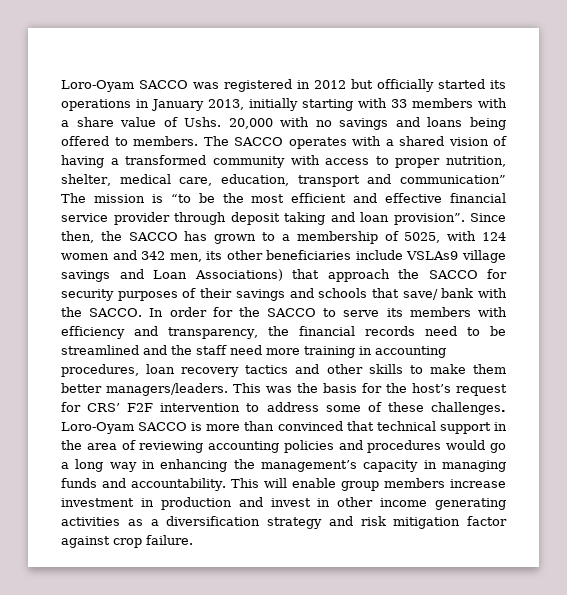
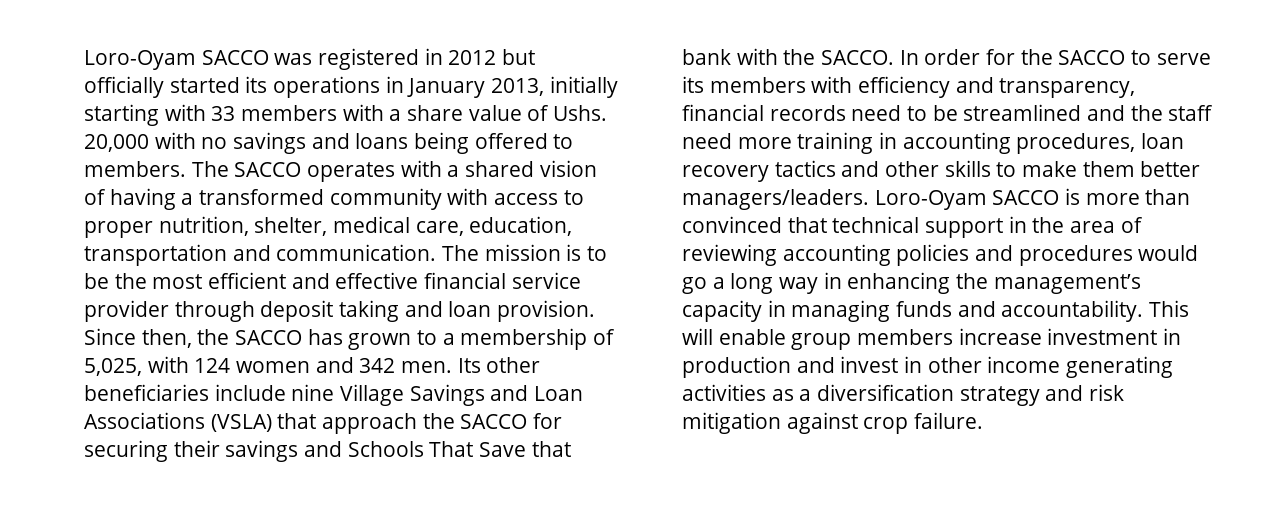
- The SACCO operates with a shared vision of having a transformed community with access to proper nutrition, shelter, medical care, education, transport and communication” The mission is “to be the most efficient and effective financial service provider through deposit taking and loan provision”.
+ The SACCO operates with a shared vision of having a transformed community with access to proper nutrition, shelter, medical care, education, transportation and communication. The mission is to be the most efficient and effective financial service provider through deposit taking and loan provision.
- Since then, the SACCO has grown to a membership of 5025, with 124 women and 342 men, its other beneficiaries include VSLAs9 village savings and Loan Associations) that approach the SACCO for security purposes of their savings and schools that save/ bank with the SACCO.
+ Since then, the SACCO has grown to a membership of 5,025, with 124 women and 342 men. Its other beneficiaries include nine Village Savings and Loan Associations (VSLA) that approach the SACCO for securing their savings and Schools That Save that bank with the SACCO.
- In order for the SACCO to serve its members with efficiency and transparency, the financial records need to be streamlined and the staff need more training in accounting procedures, loan recovery tactics and other skills to make them better managers/leaders.
+ In order for the SACCO to serve its members with efficiency and transparency, financial records need to be streamlined and the staff need more training in accounting procedures, loan recovery tactics and other skills to make them better managers/leaders.
- This was the basis for the host’s request for CRS’ F2F intervention to address some of these challenges.
- This will enable group members increase investment in production and invest in other income generating activities as a diversification strategy and risk mitigation factor against crop failure.
+ This will enable group members increase investment in production and invest in other income generating activities as a diversification strategy and risk mitigation against crop failure.

